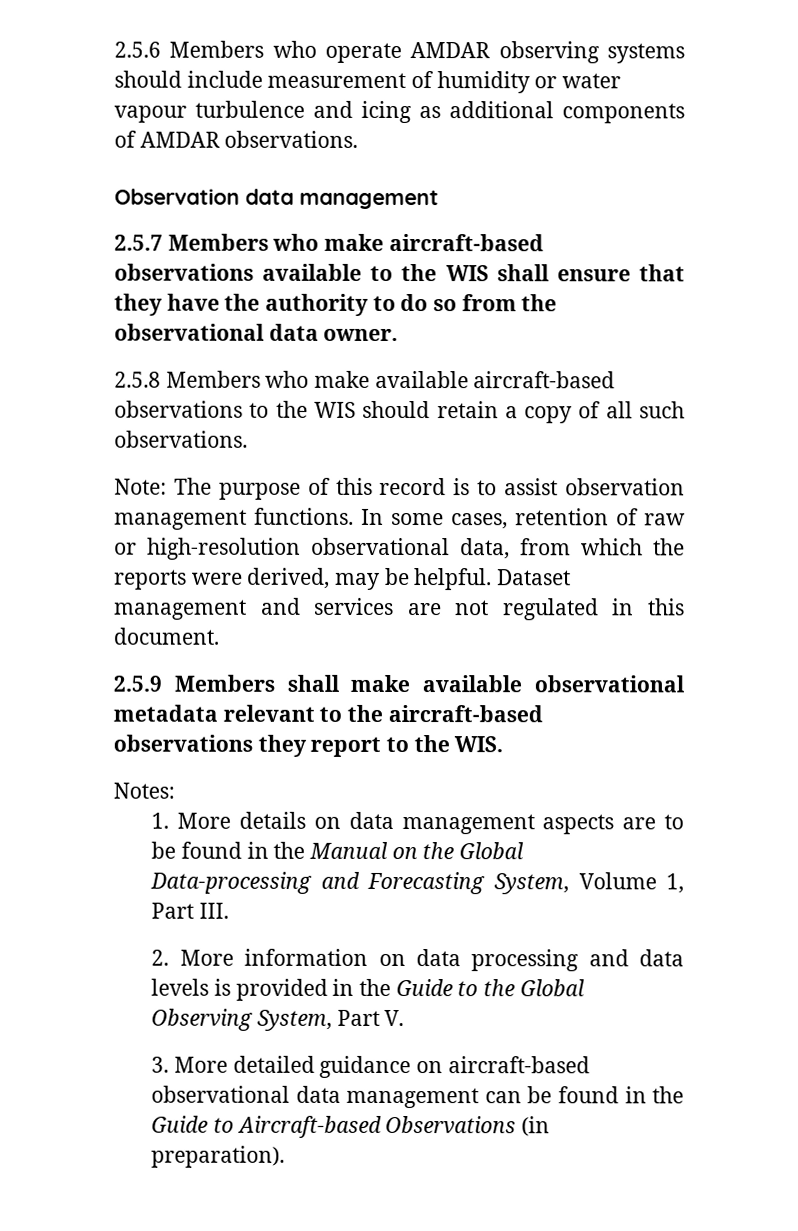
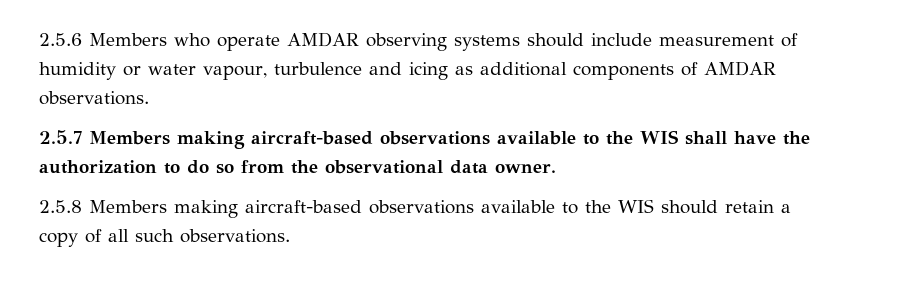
- 2.5.6 Members who operate AMDAR observing systems should include measurement of humidity or water vapour turbulence and icing as additional components of AMDAR observations.
+ 2.5.6 Members who operate AMDAR observing systems should include measurement of humidity or water vapour, turbulence and icing as additional components of AMDAR observations.
- Observation data management
- 2.5.7 Members who make aircraft-based observations available to the WIS shall ensure that they have the authority to do so from the observational data owner.
+ 2.5.7 Members making aircraft-based observations available to the WIS shall have the authorization to do so from the observational data owner.
- 2.5.8 Members who make available aircraft-based observations to the WIS should retain a copy of all such observations.
+ 2.5.8 Members making aircraft-based observations available to the WIS should retain a copy of all such observations.
- Note: The purpose of this record is to assist observation management functions. In some cases, retention of raw or high-resolution observational data, from which the reports were derived, may be helpful. Dataset management and services are not regulated in this document.
- 2.5.9 Members shall make available observational metadata relevant to the aircraft-based observations they report to the WIS.
- Notes:
- 1. More details on data management aspects are to be found in the Manual on the Global Data-processing and Forecasting System, Volume 1, Part III.
- 2. More information on data processing and data levels is provided in the Guide to the Global Observing System, Part V.
- 3. More detailed guidance on aircraft-based observational data management can be found in the Guide to Aircraft-based Observations (in preparation).

